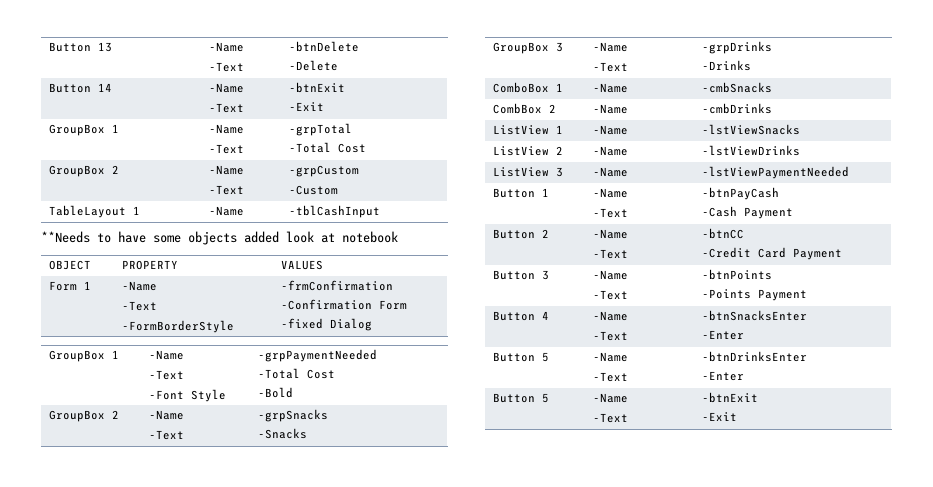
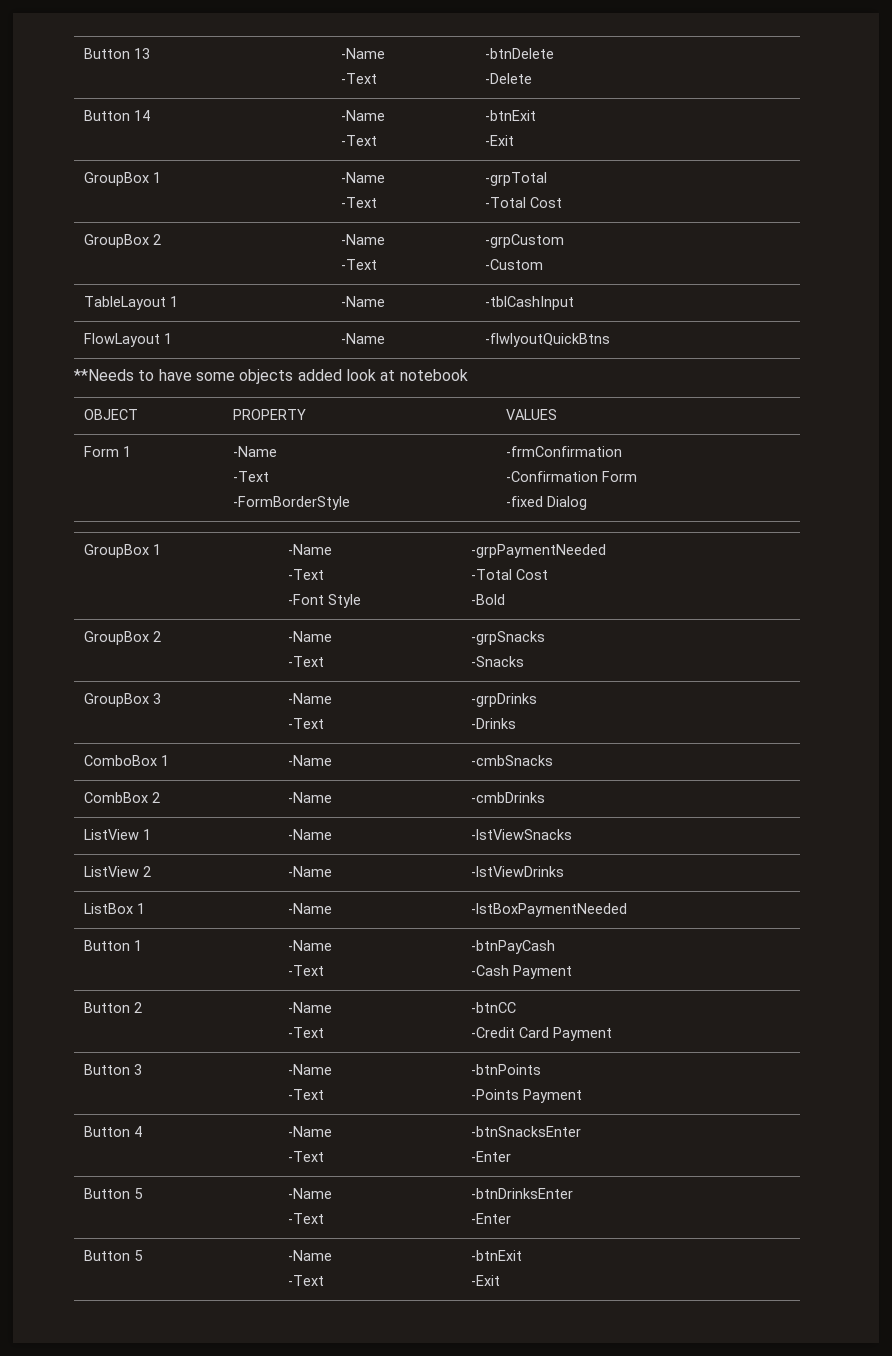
+ FlowLayout 1 | -Name | -flwlyoutQuickBtns
- ListView 3 | -Name | -lstViewPaymentNeeded
+ ListBox 1 | -Name | -lstBoxPaymentNeeded

